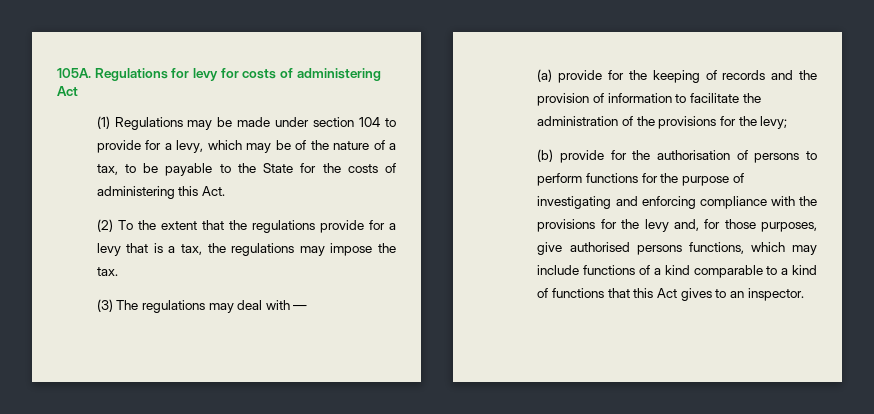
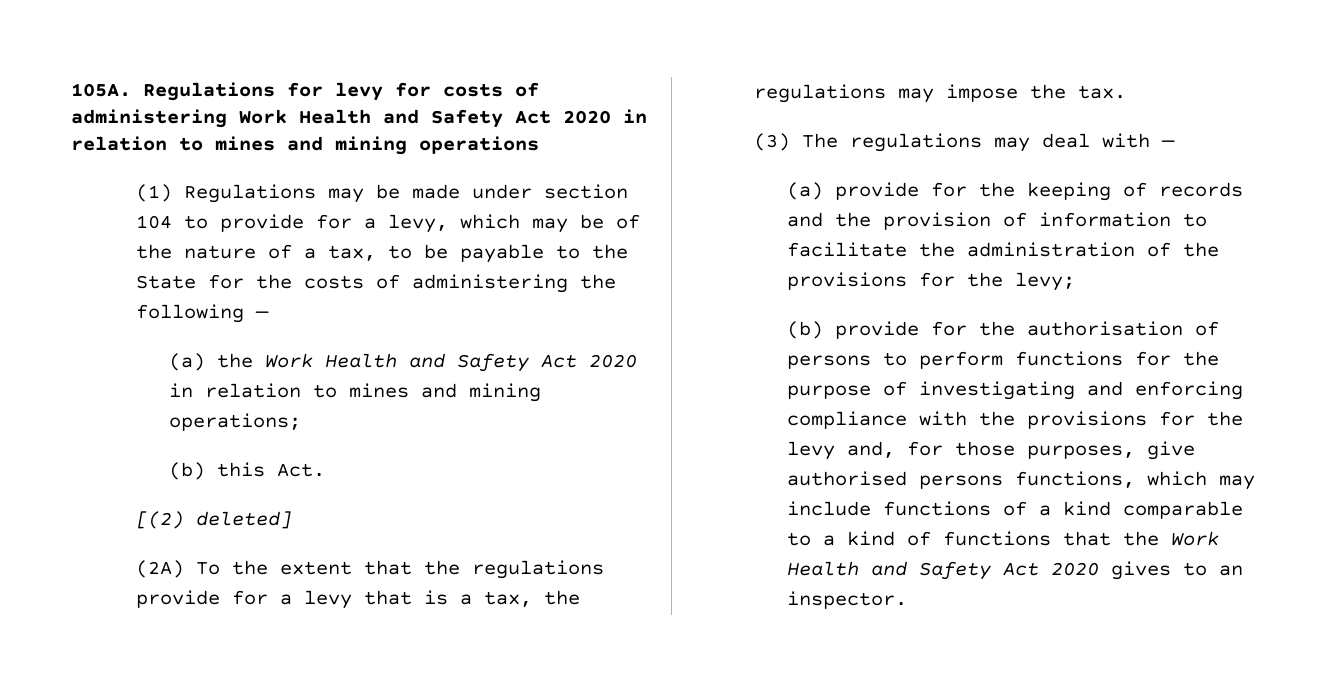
- Regulations for levy for costs of administering Act
+ Regulations for levy for costs of administering Work Health and Safety Act 2020 in relation to mines and mining operations
- (1) Regulations may be made under section 104 to provide for a levy, which may be of the nature of a tax, to be payable to the State for the costs of administering this Act.
+ (1) Regulations may be made under section 104 to provide for a levy, which may be of the nature of a tax, to be payable to the State for the costs of administering the following —
+ (a) the Work Health and Safety Act 2020 in relation to mines and mining operations;
+ (b) this Act.
- (2) To the extent that the regulations provide for a levy that is a tax, the regulations may impose the tax.
+ [(2) deleted]
+ (2A) To the extent that the regulations provide for a levy that is a tax, the regulations may impose the tax.
- (b) provide for the authorisation of persons to perform functions for the purpose of investigating and enforcing compliance with the provisions for the levy and, for those purposes, give authorised persons functions, which may include functions of a kind comparable to a kind of functions that this Act gives to an inspector.
+ (b) provide for the authorisation of persons to perform functions for the purpose of investigating and enforcing compliance with the provisions for the levy and, for those purposes, give authorised persons functions, which may include functions of a kind comparable to a kind of functions that the Work Health and Safety Act 2020 gives to an inspector.

